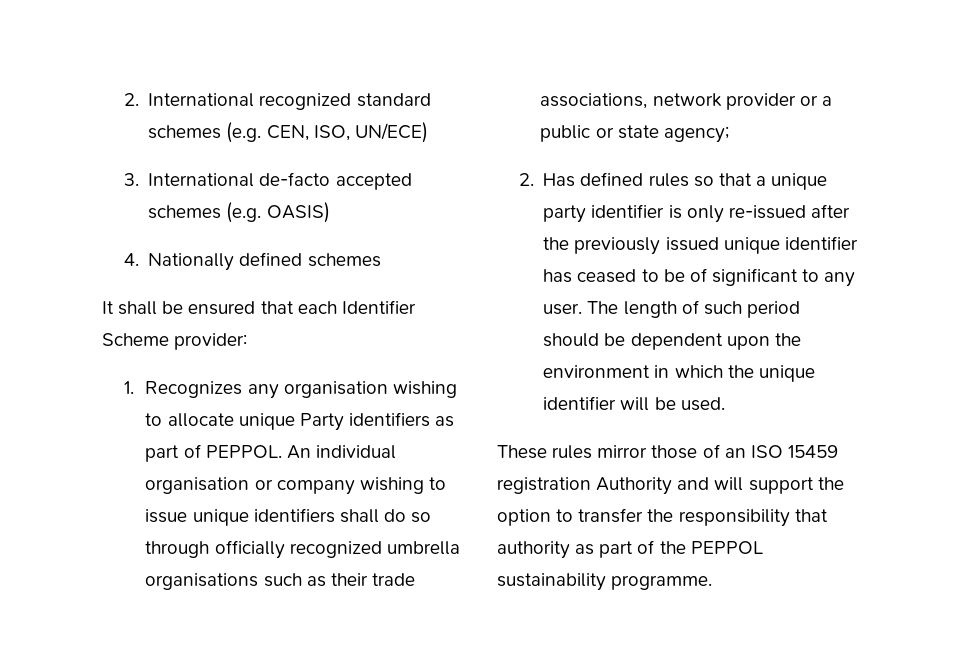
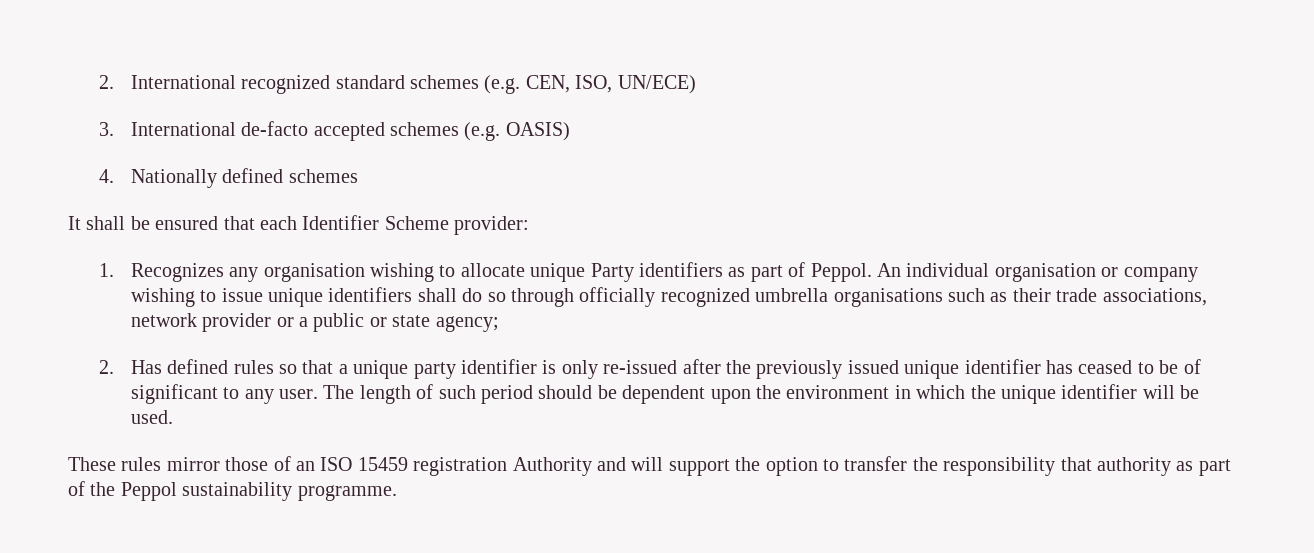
- 1. Recognizes any organisation wishing to allocate unique Party identifiers as part of PEPPOL.
+ 1. Recognizes any organisation wishing to allocate unique Party identifiers as part of Peppol.
- These rules mirror those of an ISO 15459 registration Authority and will support the option to transfer the responsibility that authority as part of the PEPPOL sustainability programme.
+ These rules mirror those of an ISO 15459 registration Authority and will support the option to transfer the responsibility that authority as part of the Peppol sustainability programme.

